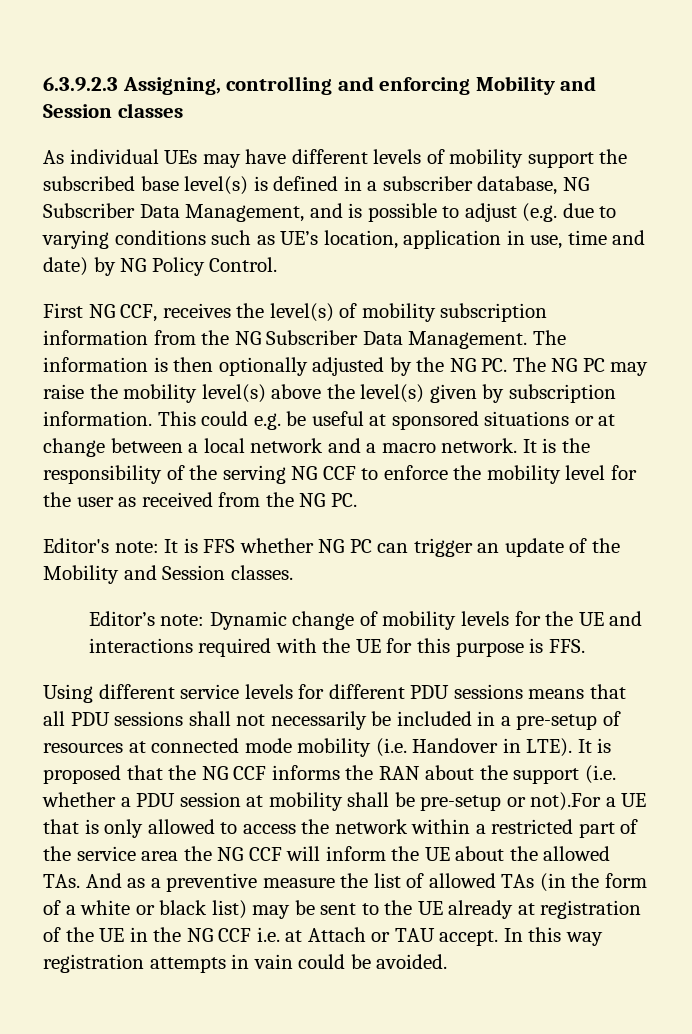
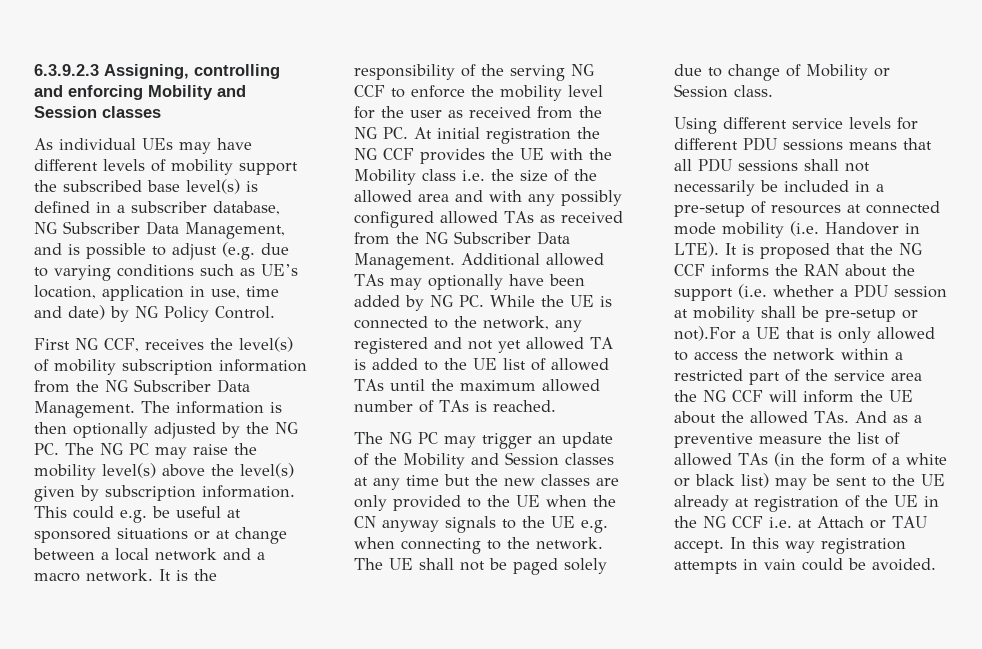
- It is the responsibility of the serving NG CCF to enforce the mobility level for the user as received from the NG PC.
- Editor's note: It is FFS whether NG PC can trigger an update of the Mobility and Session classes.
- Editor’s note: Dynamic change of mobility levels for the UE and interactions required with the UE for this purpose is FFS.
+ It is the responsibility of the serving NG CCF to enforce the mobility level for the user as received from the NG PC. At initial registration the NG CCF provides the UE with the Mobility class i.e. the size of the allowed area and with any possibly configured allowed TAs as received from the NG Subscriber Data Management. Additional allowed TAs may optionally have been added by NG PC. While the UE is connected to the network, any registered and not yet allowed TA is added to the UE list of allowed TAs until the maximum allowed number of TAs is reached.
+ The NG PC may trigger an update of the Mobility and Session classes at any time but the new classes are only provided to the UE when the CN anyway signals to the UE e.g. when connecting to the network. The UE shall not be paged solely due to change of Mobility or Session class.

